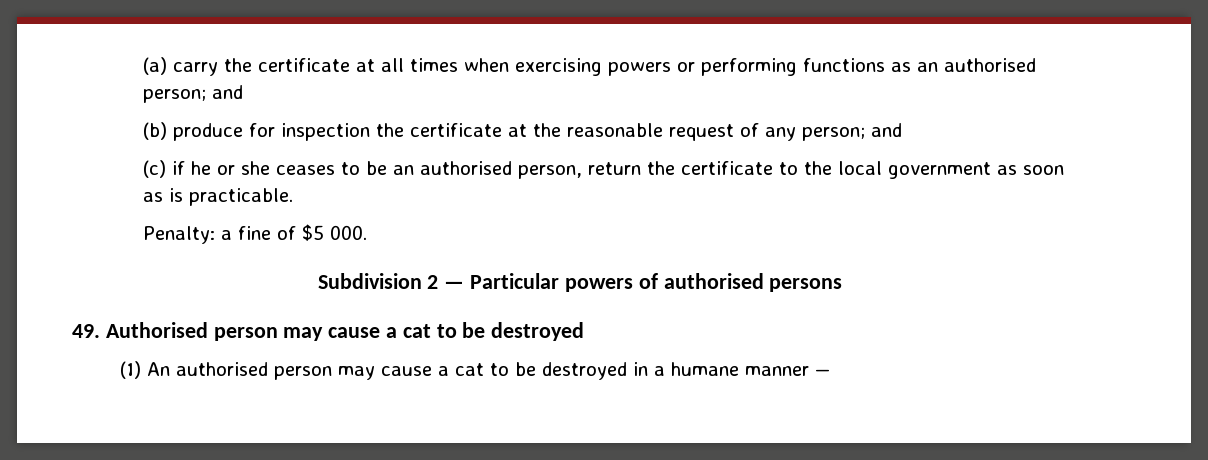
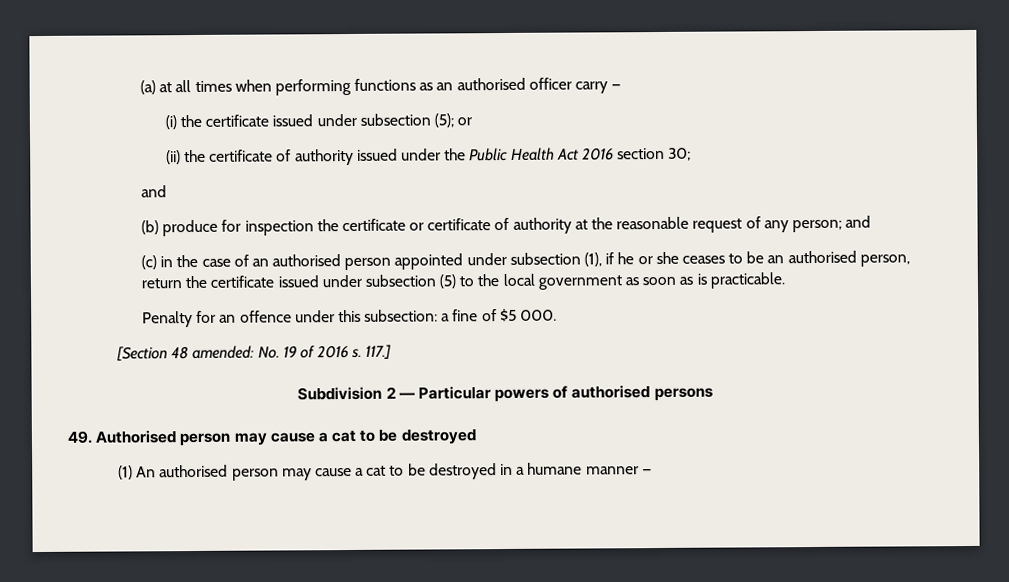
- (a) carry the certificate at all times when exercising powers or performing functions as an authorised person; and
+ (a) at all times when performing functions as an authorised officer carry —
+ (i) the certificate issued under subsection (5); or
+ (ii) the certificate of authority issued under the Public Health Act 2016 section 30;
+ and
- (b) produce for inspection the certificate at the reasonable request of any person; and
+ (b) produce for inspection the certificate or certificate of authority at the reasonable request of any person; and
- (c) if he or she ceases to be an authorised person, return the certificate to the local government as soon as is practicable.
+ (c) in the case of an authorised person appointed under subsection (1), if he or she ceases to be an authorised person, return the certificate issued under subsection (5) to the local government as soon as is practicable.
- Penalty: a fine of $5 000.
+ Penalty for an offence under this subsection: a fine of $5 000.
+ [Section 48 amended: No. 19 of 2016 s. 117.]

